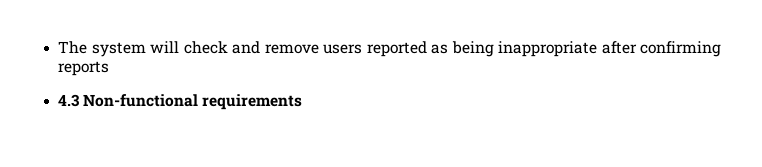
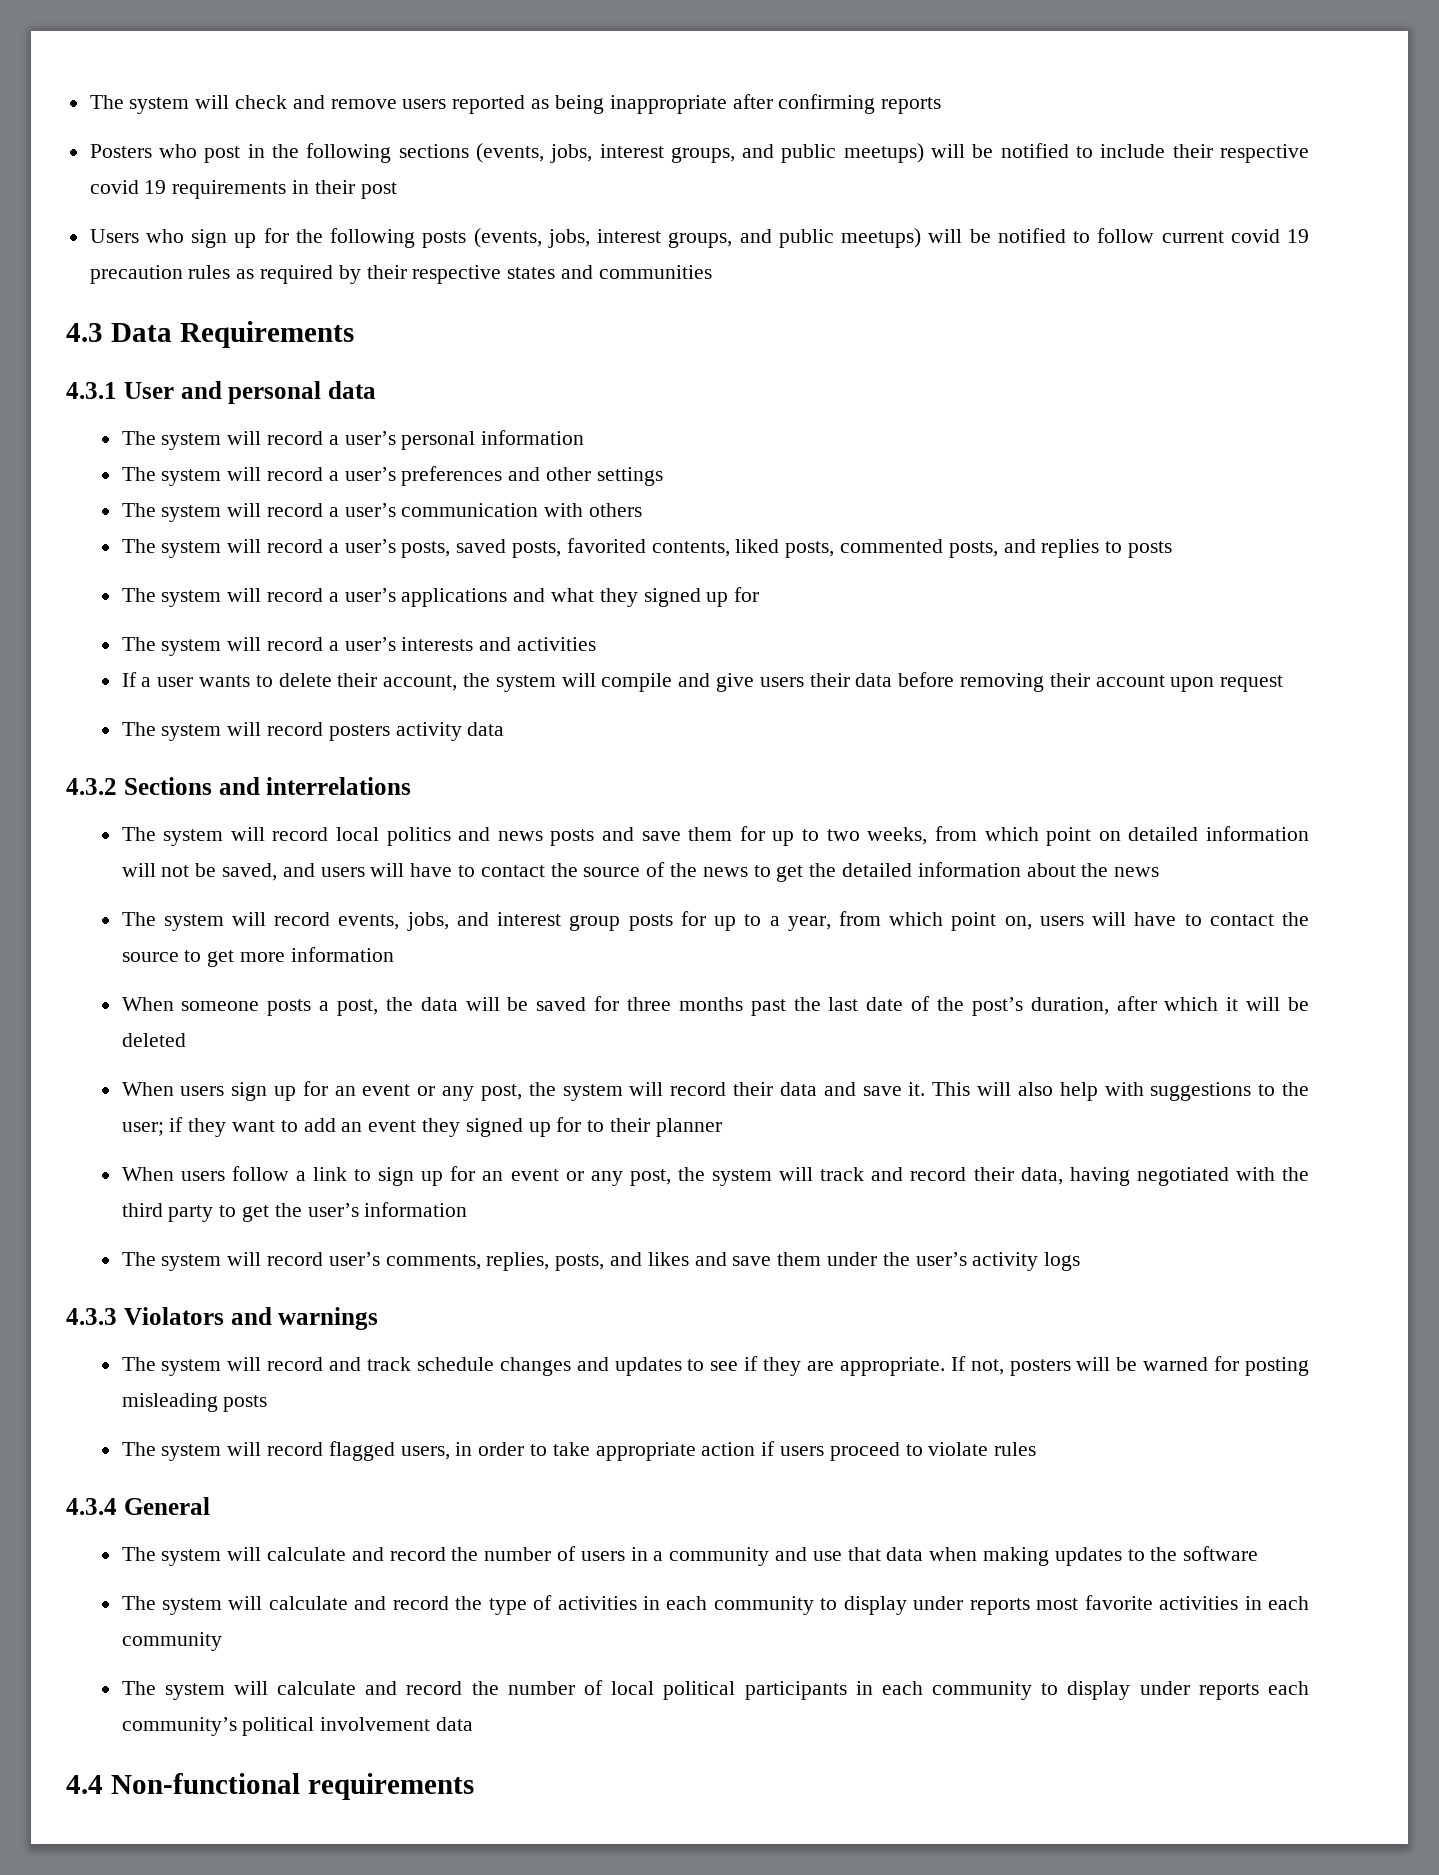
- 4.3 Non-functional requirements
+ Posters who post in the following sections (events, jobs, interest groups, and public meetups) will be notified to include their respective covid 19 requirements in their post
+ Users who sign up for the following posts (events, jobs, interest groups, and public meetups) will be notified to follow current covid 19 precaution rules as required by their respective states and communities
+ 4.3 Data Requirements
+ 4.3.1 User and personal data
+ The system will record a user’s personal information
+ The system will record a user’s preferences and other settings
+ The system will record a user’s communication with others
+ The system will record a user’s posts, saved posts, favorited contents, liked posts, commented posts, and replies to posts
+ The system will record a user’s applications and what they signed up for
+ The system will record a user’s interests and activities
+ If a user wants to delete their account, the system will compile and give users their data before removing their account upon request
+ The system will record posters activity data
+ 4.3.2 Sections and interrelations
+ The system will record local politics and news posts and save them for up to two weeks, from which point on detailed information will not be saved, and users will have to contact the source of the news to get the detailed information about the news
+ The system will record events, jobs, and interest group posts for up to a year, from which point on, users will have to contact the source to get more information
+ When someone posts a post, the data will be saved for three months past the last date of the post’s duration, after which it will be deleted
+ When users sign up for an event or any post, the system will record their data and save it. This will also help with suggestions to the user; if they want to add an event they signed up for to their planner
+ When users follow a link to sign up for an event or any post, the system will track and record their data, having negotiated with the third party to get the user’s information
+ The system will record user’s comments, replies, posts, and likes and save them under the user’s activity logs
+ 4.3.3 Violators and warnings
+ The system will record and track schedule changes and updates to see if they are appropriate. If not, posters will be warned for posting misleading posts
+ The system will record flagged users, in order to take appropriate action if users proceed to violate rules
+ 4.3.4 General
+ The system will calculate and record the number of users in a community and use that data when making updates to the software
+ The system will calculate and record the type of activities in each community to display under reports most favorite activities in each community
+ The system will calculate and record the number of local political participants in each community to display under reports each community’s political involvement data
+ 4.4 Non-functional requirements

